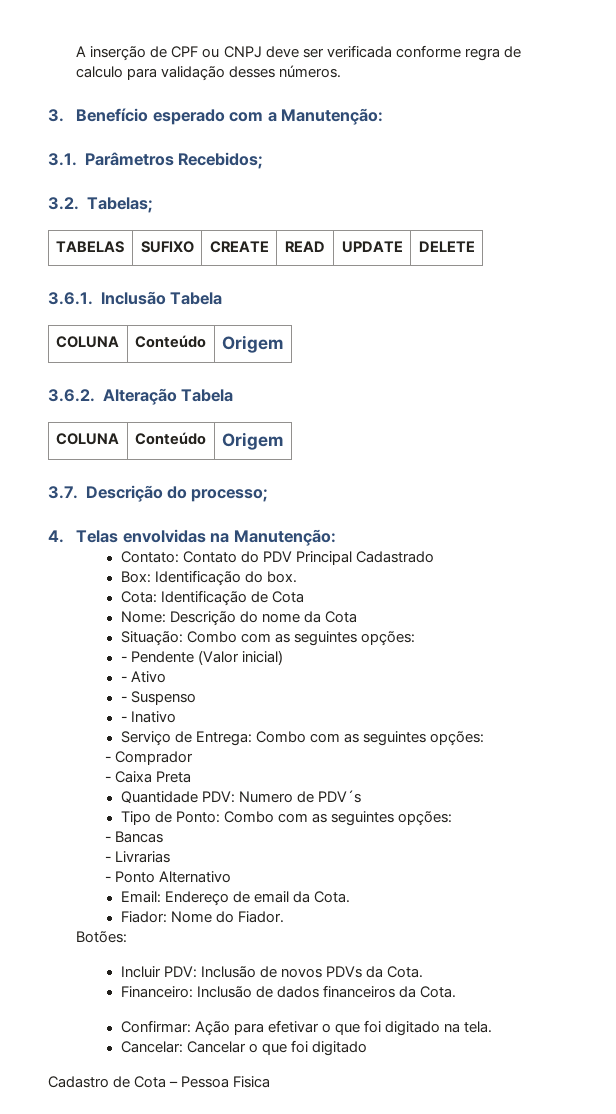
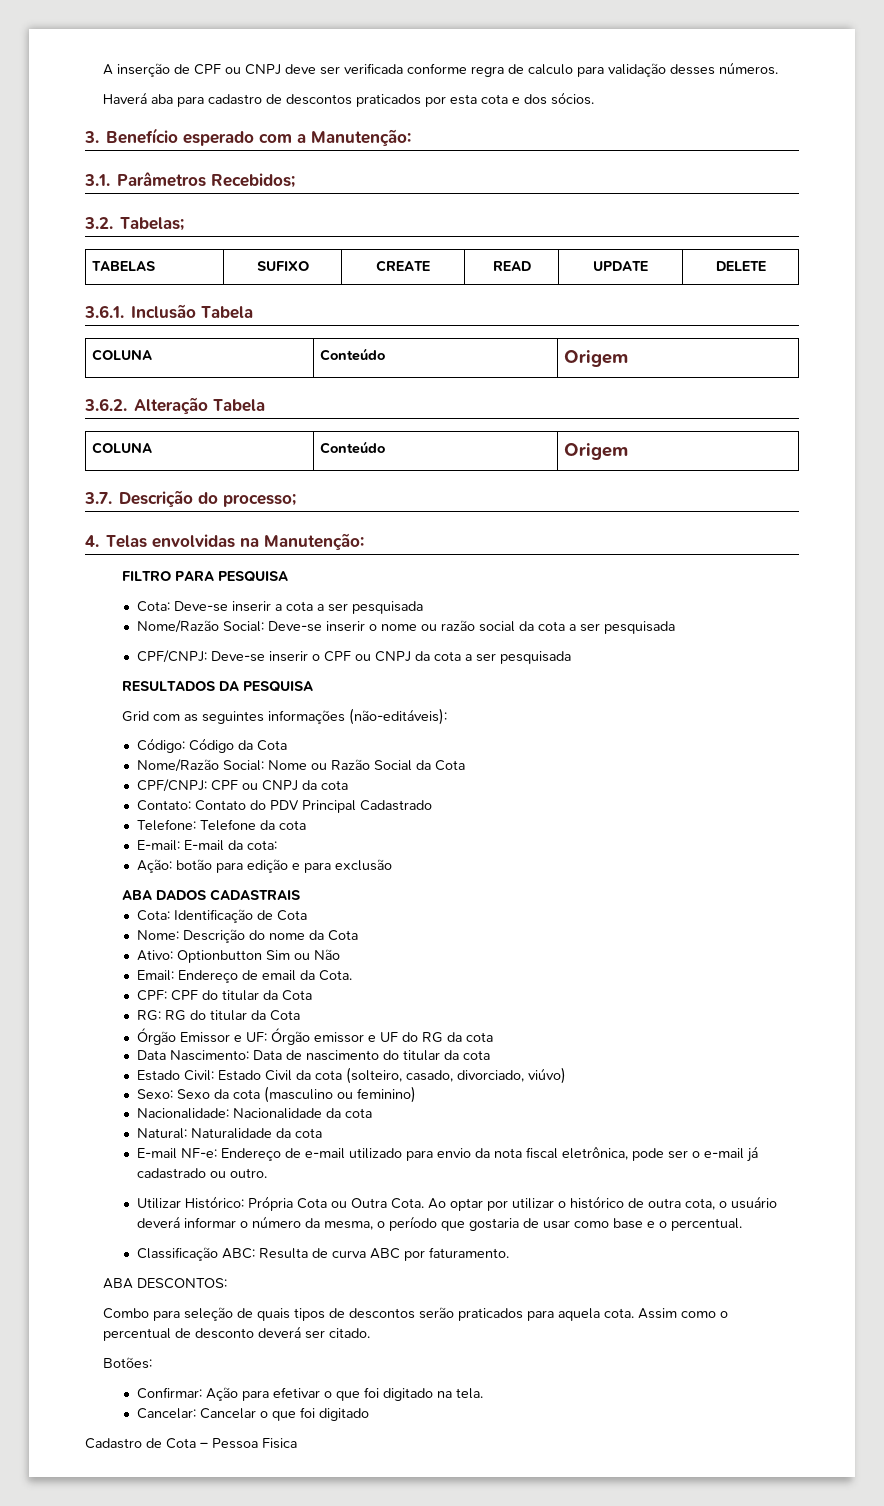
+ Haverá aba para cadastro de descontos praticados por esta cota e dos sócios.
+ FILTRO PARA PESQUISA
+ Cota: Deve-se inserir a cota a ser pesquisada
+ Nome/Razão Social: Deve-se inserir o nome ou razão social da cota a ser pesquisada
+ CPF/CNPJ: Deve-se inserir o CPF ou CNPJ da cota a ser pesquisada
+ RESULTADOS DA PESQUISA
+ Grid com as seguintes informações (não-editáveis):
+ Código: Código da Cota
+ Nome/Razão Social: Nome ou Razão Social da Cota
+ CPF/CNPJ: CPF ou CNPJ da cota
- Box: Identificação do box.
+ Telefone: Telefone da cota
+ E-mail: E-mail da cota:
+ Ação: botão para edição e para exclusão
+ ABA DADOS CADASTRAIS
- Situação: Combo com as seguintes opções:
- - Pendente (Valor inicial)
- - Ativo
- - Suspenso
- - Inativo
- Serviço de Entrega: Combo com as seguintes opções:
- - Comprador
- - Caixa Preta
- Quantidade PDV: Numero de PDV´s
- Tipo de Ponto: Combo com as seguintes opções:
- - Bancas
- - Livrarias
- - Ponto Alternativo
+ Ativo: Optionbutton Sim ou Não
- Fiador: Nome do Fiador.
+ CPF: CPF do titular da Cota
+ RG: RG do titular da Cota
+ Órgão Emissor e UF: Órgão emissor e UF do RG da cota
+ Data Nascimento: Data de nascimento do titular da cota
+ Estado Civil: Estado Civil da cota (solteiro, casado, divorciado, viúvo)
+ Sexo: Sexo da cota (masculino ou feminino)
+ Nacionalidade: Nacionalidade da cota
+ Natural: Naturalidade da cota
+ E-mail NF-e: Endereço de e-mail utilizado para envio da nota fiscal eletrônica, pode ser o e-mail já cadastrado ou outro.
+ Utilizar Histórico: Própria Cota ou Outra Cota. Ao optar por utilizar o histórico de outra cota, o usuário deverá informar o número da mesma, o período que gostaria de usar como base e o percentual.
+ Classificação ABC: Resulta de curva ABC por faturamento.
+ ABA DESCONTOS:
+ Combo para seleção de quais tipos de descontos serão praticados para aquela cota. Assim como o percentual de desconto deverá ser citado.
  Botões:
- Incluir PDV: Inclusão de novos PDVs da Cota.
- Financeiro: Inclusão de dados financeiros da Cota.

